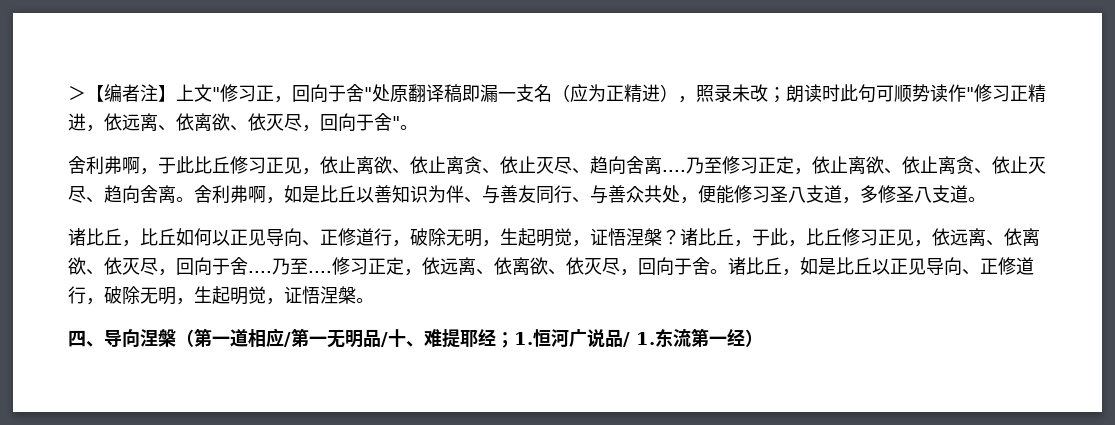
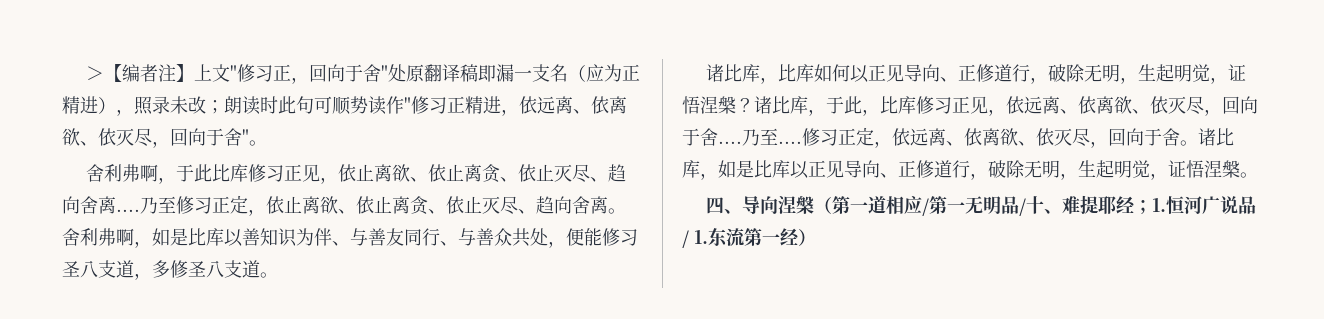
- 舍利弗啊，于此比丘修习正见，依止离欲、依止离贪、依止灭尽、趋向舍离....
+ 舍利弗啊，于此比库修习正见，依止离欲、依止离贪、依止灭尽、趋向舍离....
- 舍利弗啊，如是比丘以善知识为伴、与善友同行、与善众共处，便能修习圣八支道，多修圣八支道。
+ 舍利弗啊，如是比库以善知识为伴、与善友同行、与善众共处，便能修习圣八支道，多修圣八支道。
- 诸比丘，比丘如何以正见导向、正修道行，破除无明，生起明觉，证悟涅槃？
+ 诸比库，比库如何以正见导向、正修道行，破除无明，生起明觉，证悟涅槃？
- 诸比丘，于此，比丘修习正见，依远离、依离欲、依灭尽，回向于舍....
+ 诸比库，于此，比库修习正见，依远离、依离欲、依灭尽，回向于舍....
- 诸比丘，如是比丘以正见导向、正修道行，破除无明，生起明觉，证悟涅槃。
+ 诸比库，如是比库以正见导向、正修道行，破除无明，生起明觉，证悟涅槃。

